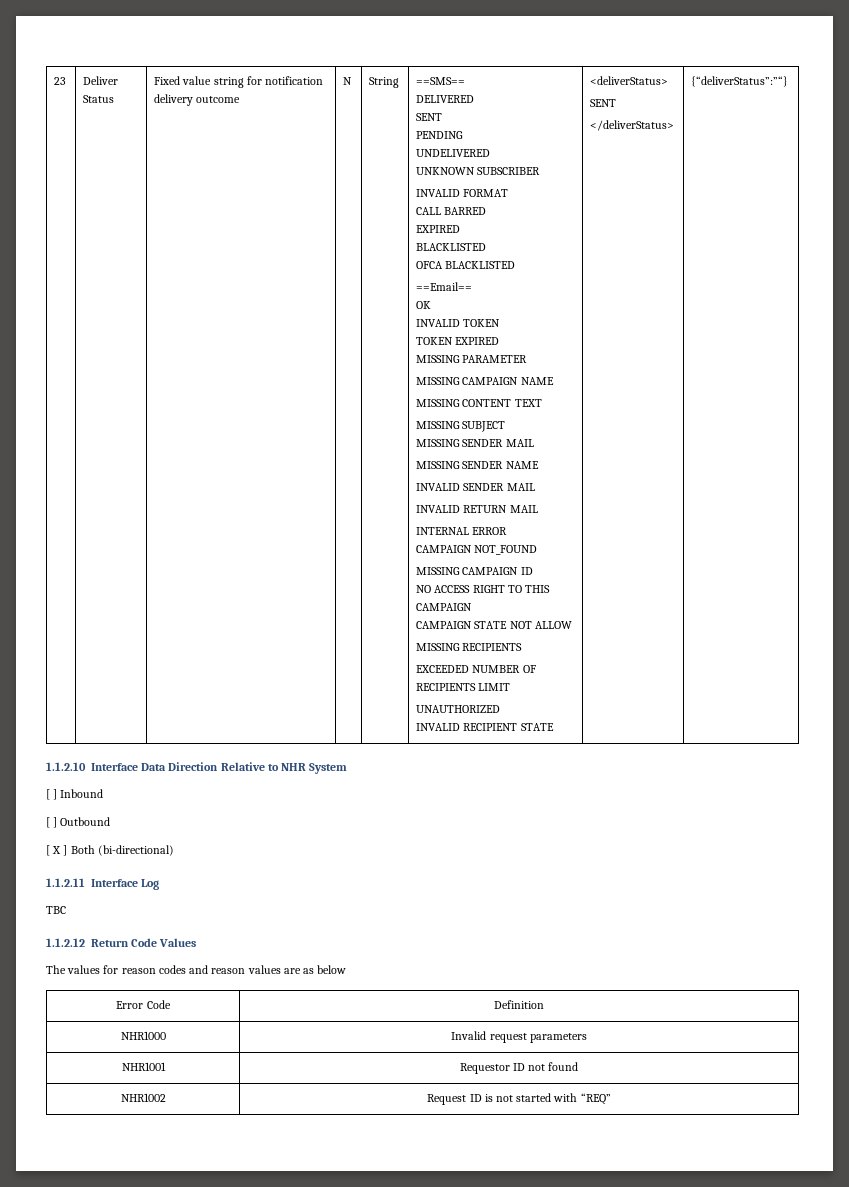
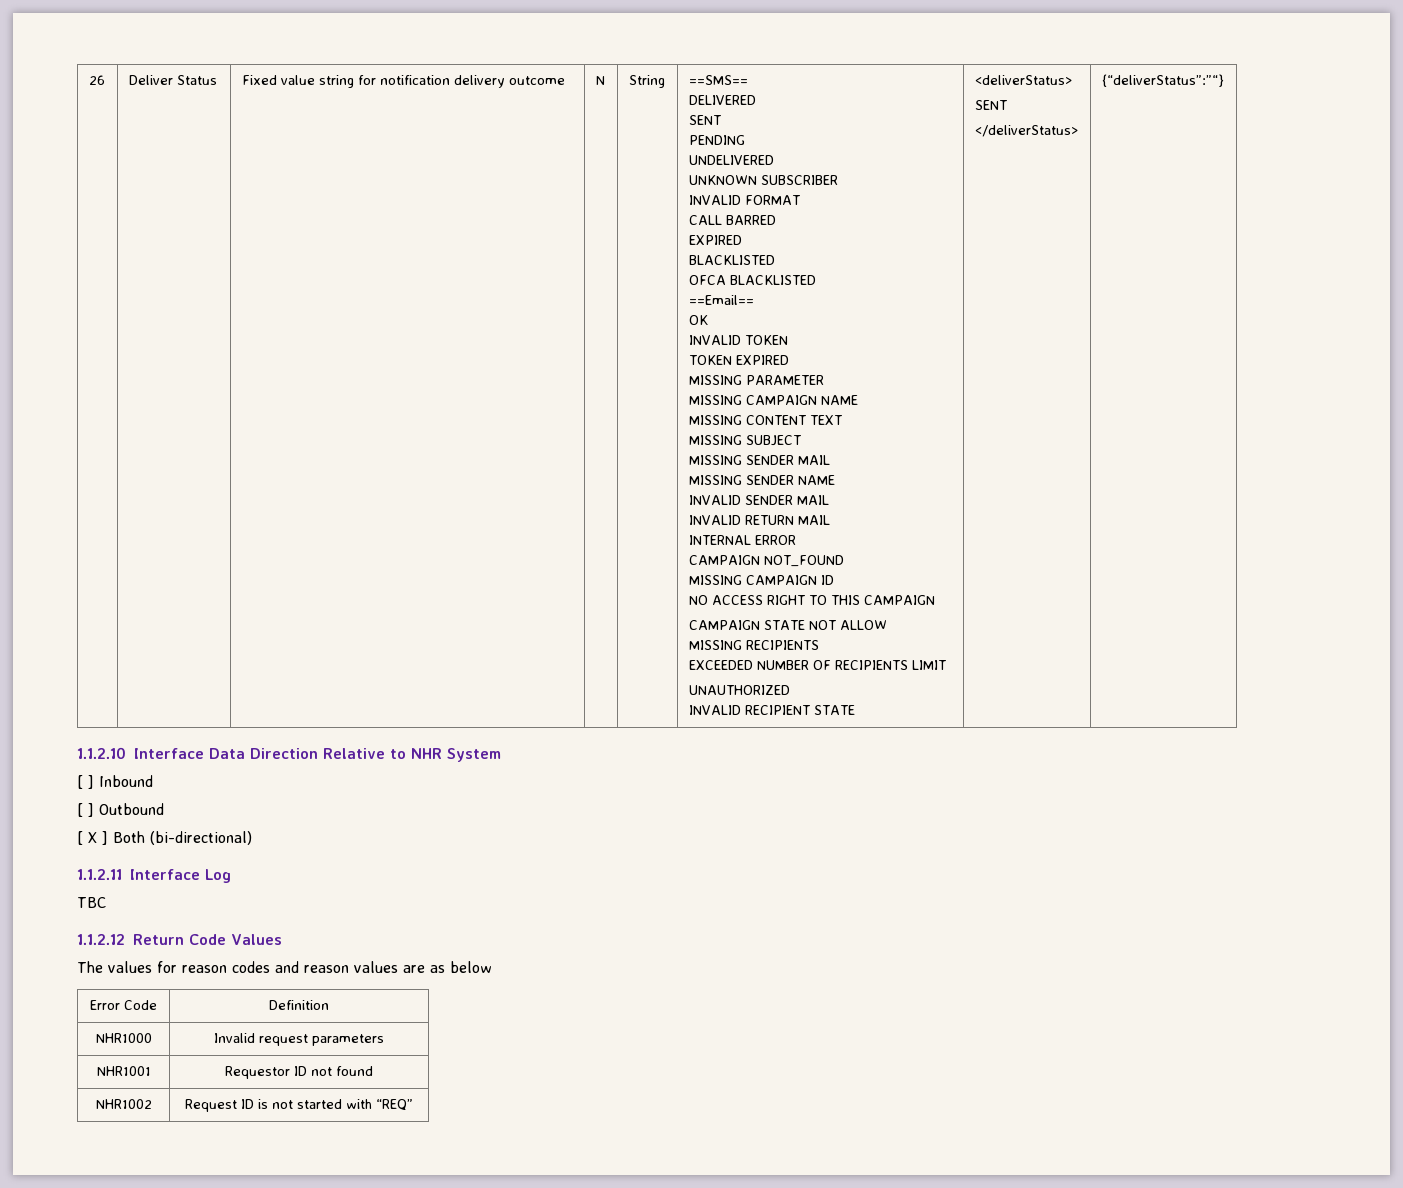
- 23
+ 26

